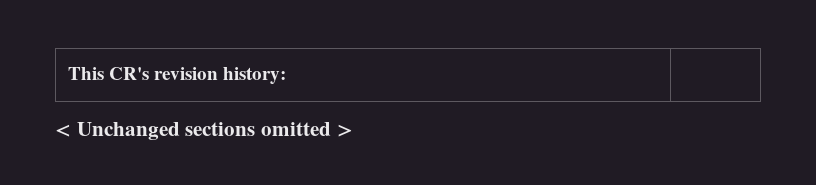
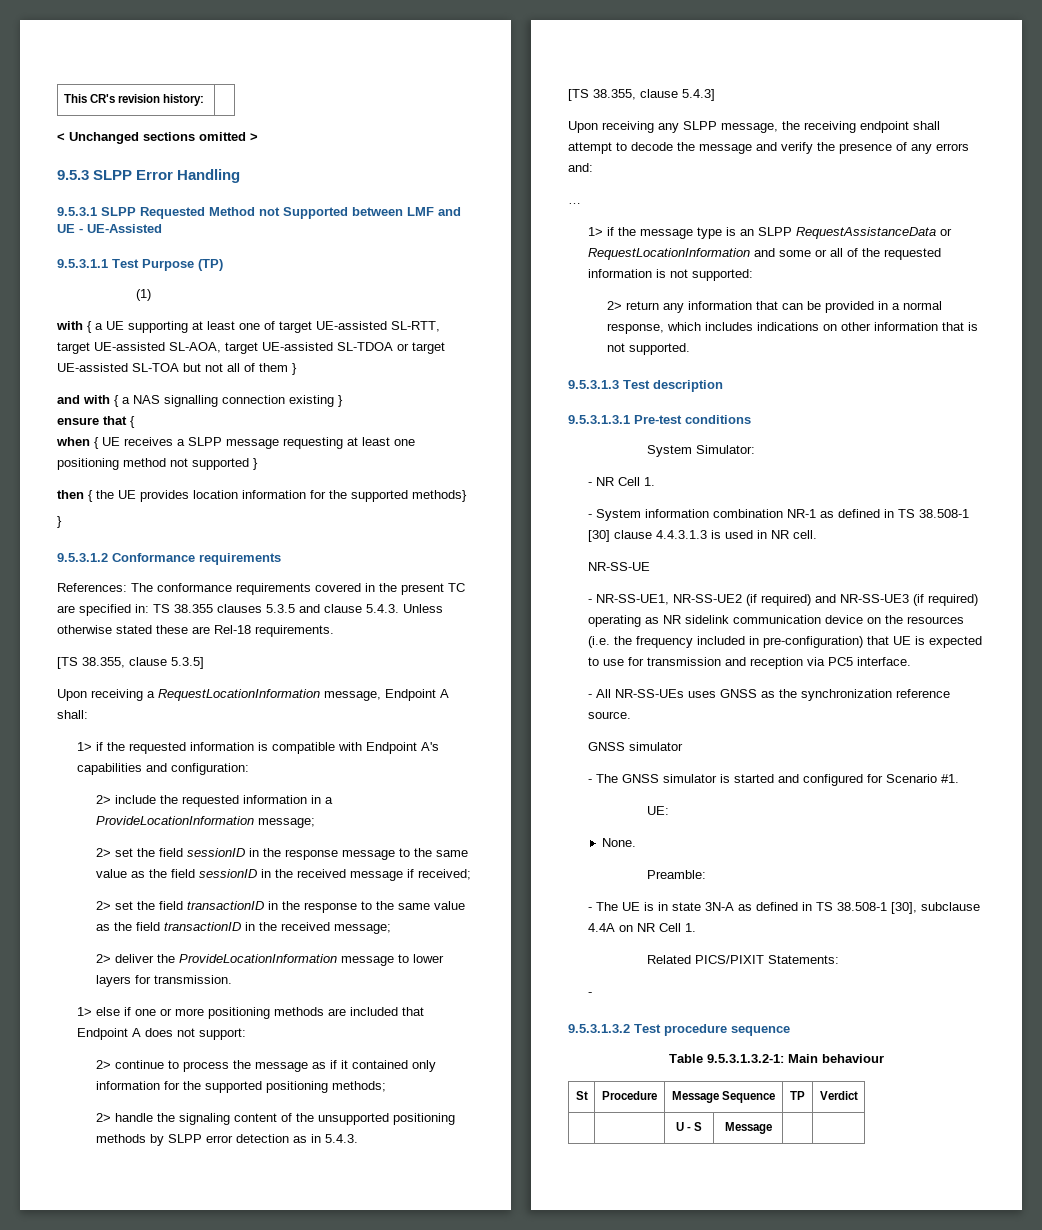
+ 9.5.3 SLPP Error Handling
+ 9.5.3.1 SLPP Requested Method not Supported between LMF and UE - UE-Assisted
+ 9.5.3.1.1 Test Purpose (TP)
+ (1)
+ with { a UE supporting at least one of target UE-assisted SL-RTT, target UE-assisted SL-AOA, target UE-assisted SL-TDOA or target UE-assisted SL-TOA but not all of them }
+ and with { a NAS signalling connection existing }
+ ensure that {
+ when { UE receives a SLPP message requesting at least one positioning method not supported }
+ then { the UE provides location information for the supported methods}
+ }
+ 9.5.3.1.2 Conformance requirements
+ References: The conformance requirements covered in the present TC are specified in: TS 38.355 clauses 5.3.5 and clause 5.4.3. Unless otherwise stated these are Rel-18 requirements.
+ [TS 38.355, clause 5.3.5]
+ Upon receiving a RequestLocationInformation message, Endpoint A shall:
+ 1> if the requested information is compatible with Endpoint A's capabilities and configuration:
+ 2> include the requested information in a ProvideLocationInformation message;
+ 2> set the field sessionID in the response message to the same value as the field sessionID in the received message if received;
+ 2> set the field transactionID in the response to the same value as the field transactionID in the received message;
+ 2> deliver the ProvideLocationInformation message to lower layers for transmission.
+ 1> else if one or more positioning methods are included that Endpoint A does not support:
+ 2> continue to process the message as if it contained only information for the supported positioning methods;
+ 2> handle the signaling content of the unsupported positioning methods by SLPP error detection as in 5.4.3.
+ [TS 38.355, clause 5.4.3]
+ Upon receiving any SLPP message, the receiving endpoint shall attempt to decode the message and verify the presence of any errors and:
+ …
+ 1> if the message type is an SLPP RequestAssistanceData or RequestLocationInformation and some or all of the requested information is not supported:
+ 2> return any information that can be provided in a normal response, which includes indications on other information that is not supported.
+ 9.5.3.1.3 Test description
+ 9.5.3.1.3.1 Pre-test conditions
+ System Simulator:
+ - NR Cell 1.
+ - System information combination NR-1 as defined in TS 38.508-1 [30] clause 4.4.3.1.3 is used in NR cell.
+ NR-SS-UE
+ - NR-SS-UE1, NR-SS-UE2 (if required) and NR-SS-UE3 (if required) operating as NR sidelink communication device on the resources (i.e. the frequency included in pre-configuration) that UE is expected to use for transmission and reception via PC5 interface.
+ - All NR-SS-UEs uses GNSS as the synchronization reference source.
+ GNSS simulator
+ - The GNSS simulator is started and configured for Scenario #1.
+ UE:
+ None.
+ Preamble:
+ - The UE is in state 3N-A as defined in TS 38.508-1 [30], subclause 4.4A on NR Cell 1.
+ Related PICS/PIXIT Statements:
+ -
+ 9.5.3.1.3.2 Test procedure sequence
+ Table 9.5.3.1.3.2-1: Main behaviour
+ St | Procedure | Message Sequence | TP | Verdict
+ | | U - S | Message | |

